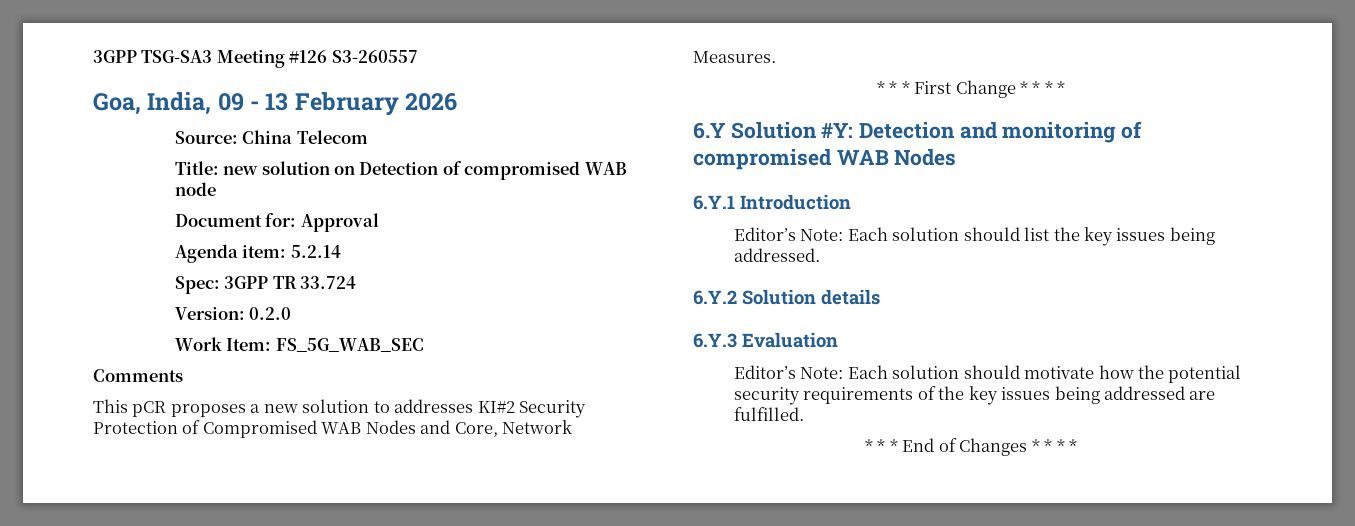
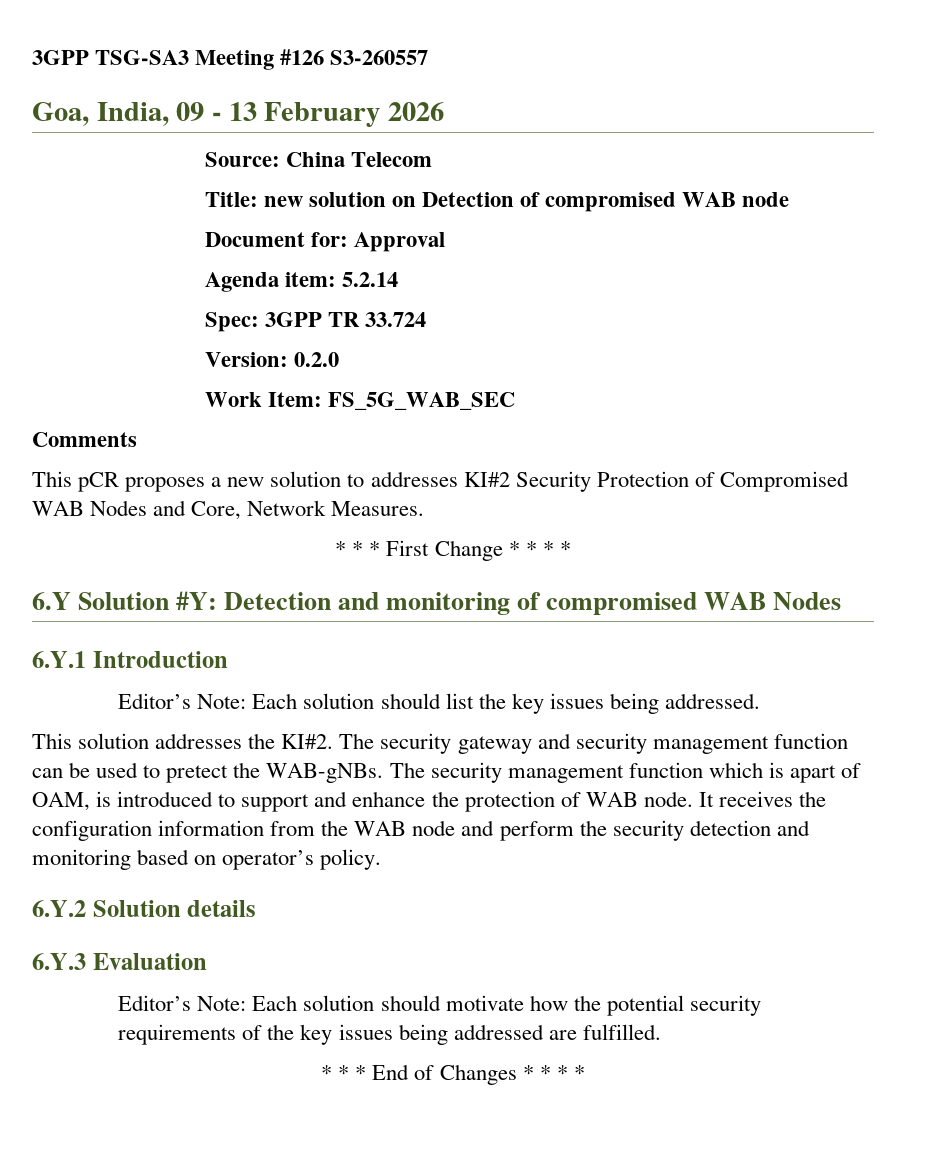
+ This solution addresses the KI#2. The security gateway and security management function can be used to pretect the WAB-gNBs. The security management function which is apart of OAM, is introduced to support and enhance the protection of WAB node. It receives the configuration information from the WAB node and perform the security detection and monitoring based on operator’s policy.

